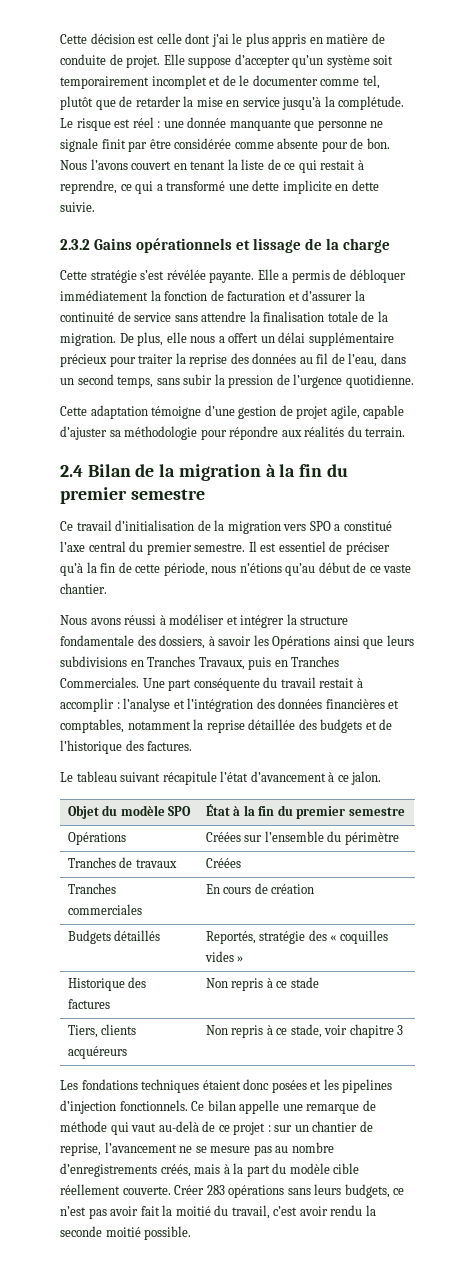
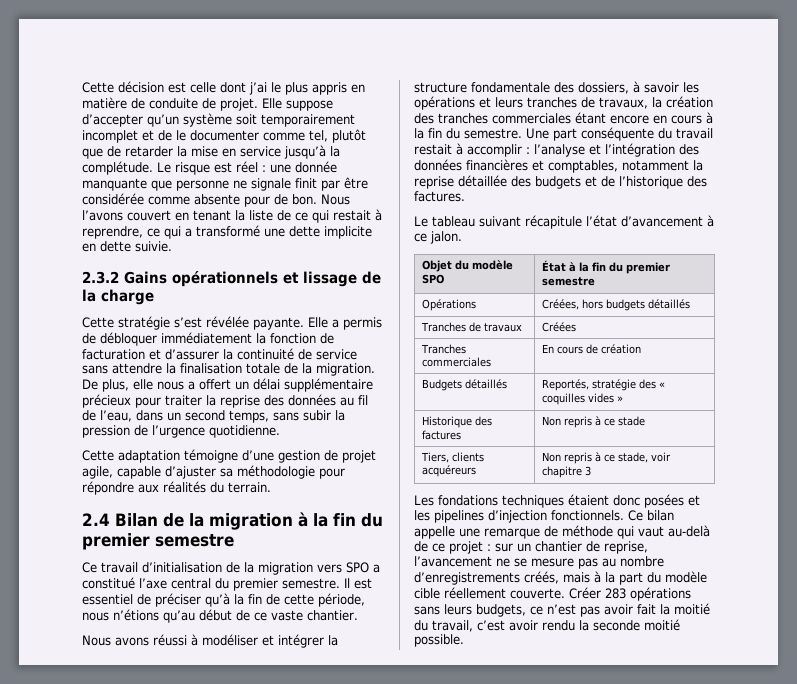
- Nous avons réussi à modéliser et intégrer la structure fondamentale des dossiers, à savoir les Opérations ainsi que leurs subdivisions en Tranches Travaux, puis en Tranches Commerciales.
+ Nous avons réussi à modéliser et intégrer la structure fondamentale des dossiers, à savoir les opérations et leurs tranches de travaux, la création des tranches commerciales étant encore en cours à la fin du semestre.
- Opérations | Créées sur l’ensemble du périmètre
+ Opérations | Créées, hors budgets détaillés

